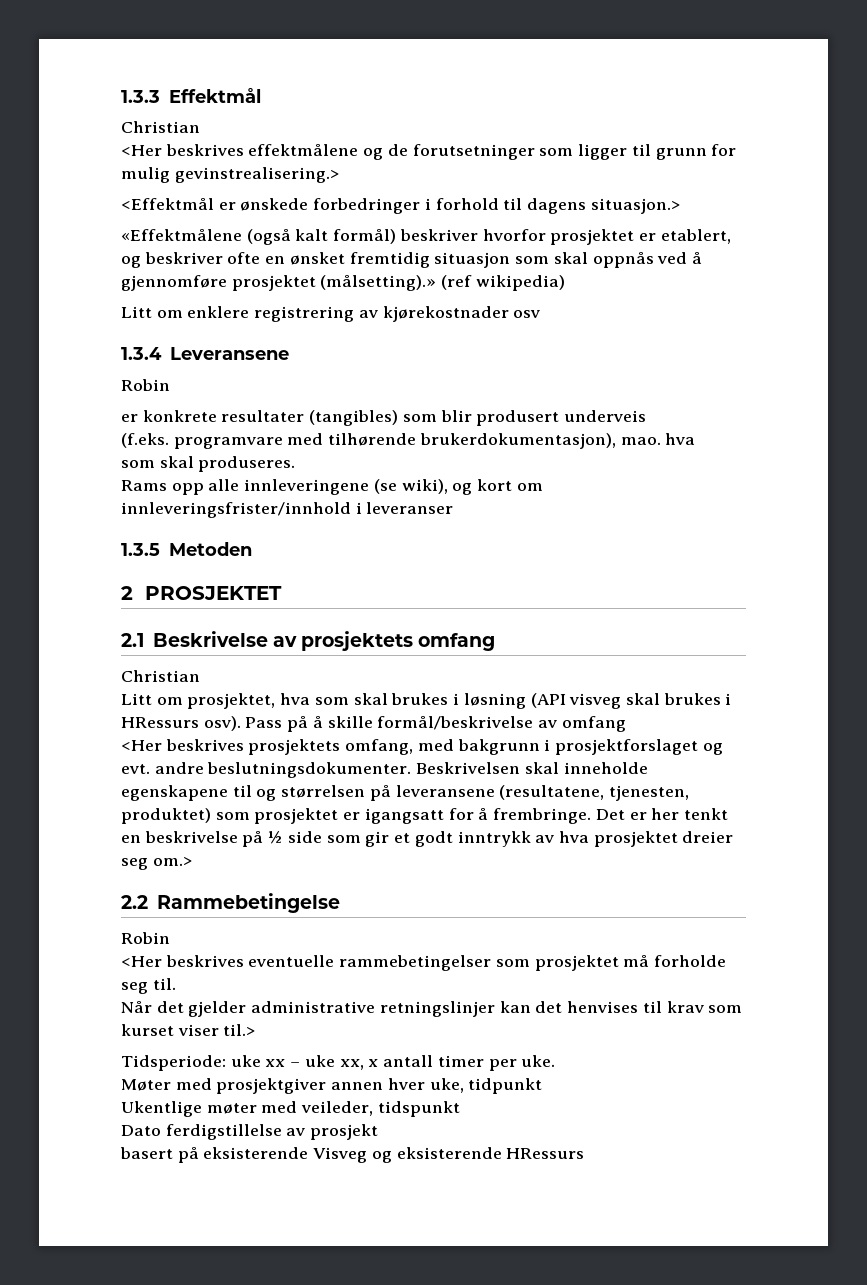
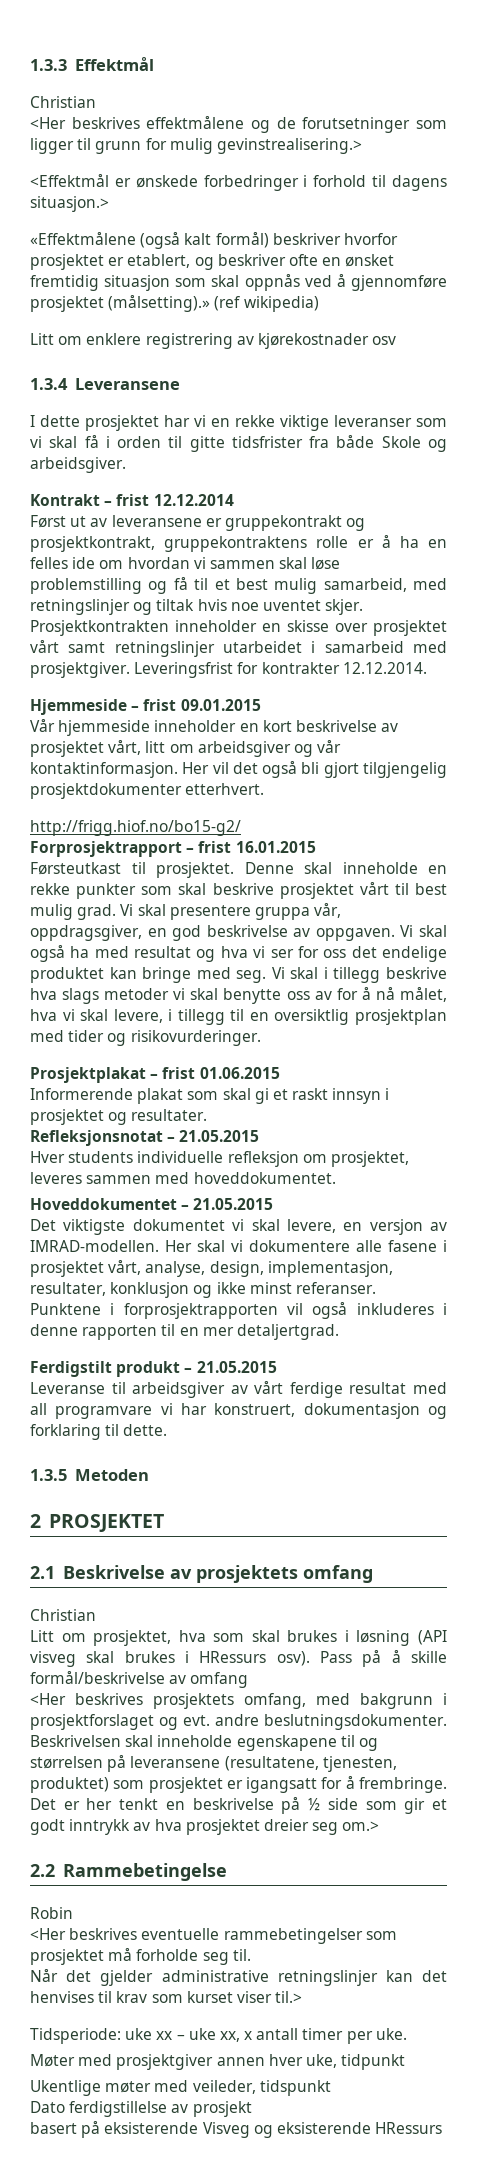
  1.3.4 Leveransene
- Robin
- er konkrete resultater (tangibles) som blir produsert underveis
- (f.eks. programvare med tilhørende brukerdokumentasjon), mao. hva
- som skal produseres.
- Rams opp alle innleveringene (se wiki), og kort om innleveringsfrister/innhold i leveranser
+ I dette prosjektet har vi en rekke viktige leveranser som vi skal få i orden til gitte tidsfrister fra både Skole og arbeidsgiver.
+ Kontrakt – frist 12.12.2014
+ Først ut av leveransene er gruppekontrakt og prosjektkontrakt, gruppekontraktens rolle er å ha en felles ide om hvordan vi sammen skal løse problemstilling og få til et best mulig samarbeid, med retningslinjer og tiltak hvis noe uventet skjer. Prosjektkontrakten inneholder en skisse over prosjektet vårt samt retningslinjer utarbeidet i samarbeid med prosjektgiver. Leveringsfrist for kontrakter 12.12.2014.
+ Hjemmeside – frist 09.01.2015
+ Vår hjemmeside inneholder en kort beskrivelse av prosjektet vårt, litt om arbeidsgiver og vår kontaktinformasjon. Her vil det også bli gjort tilgjengelig prosjektdokumenter etterhvert.
+ http://frigg.hiof.no/bo15-g2/
+ Forprosjektrapport – frist 16.01.2015
+ Førsteutkast til prosjektet. Denne skal inneholde en rekke punkter som skal beskrive prosjektet vårt til best mulig grad. Vi skal presentere gruppa vår, oppdragsgiver, en god beskrivelse av oppgaven. Vi skal også ha med resultat og hva vi ser for oss det endelige produktet kan bringe med seg. Vi skal i tillegg beskrive hva slags metoder vi skal benytte oss av for å nå målet, hva vi skal levere, i tillegg til en oversiktlig prosjektplan med tider og risikovurderinger.
+ Prosjektplakat – frist 01.06.2015
+ Informerende plakat som skal gi et raskt innsyn i prosjektet og resultater.
+ Refleksjonsnotat – 21.05.2015
+ Hver students individuelle refleksjon om prosjektet, leveres sammen med hoveddokumentet.
+ Hoveddokumentet – 21.05.2015
+ Det viktigste dokumentet vi skal levere, en versjon av IMRAD-modellen. Her skal vi dokumentere alle fasene i prosjektet vårt, analyse, design, implementasjon, resultater, konklusjon og ikke minst referanser. Punktene i forprosjektrapporten vil også inkluderes i denne rapporten til en mer detaljertgrad.
+ Ferdigstilt produkt – 21.05.2015
+ Leveranse til arbeidsgiver av vårt ferdige resultat med all programvare vi har konstruert, dokumentasjon og forklaring til dette.

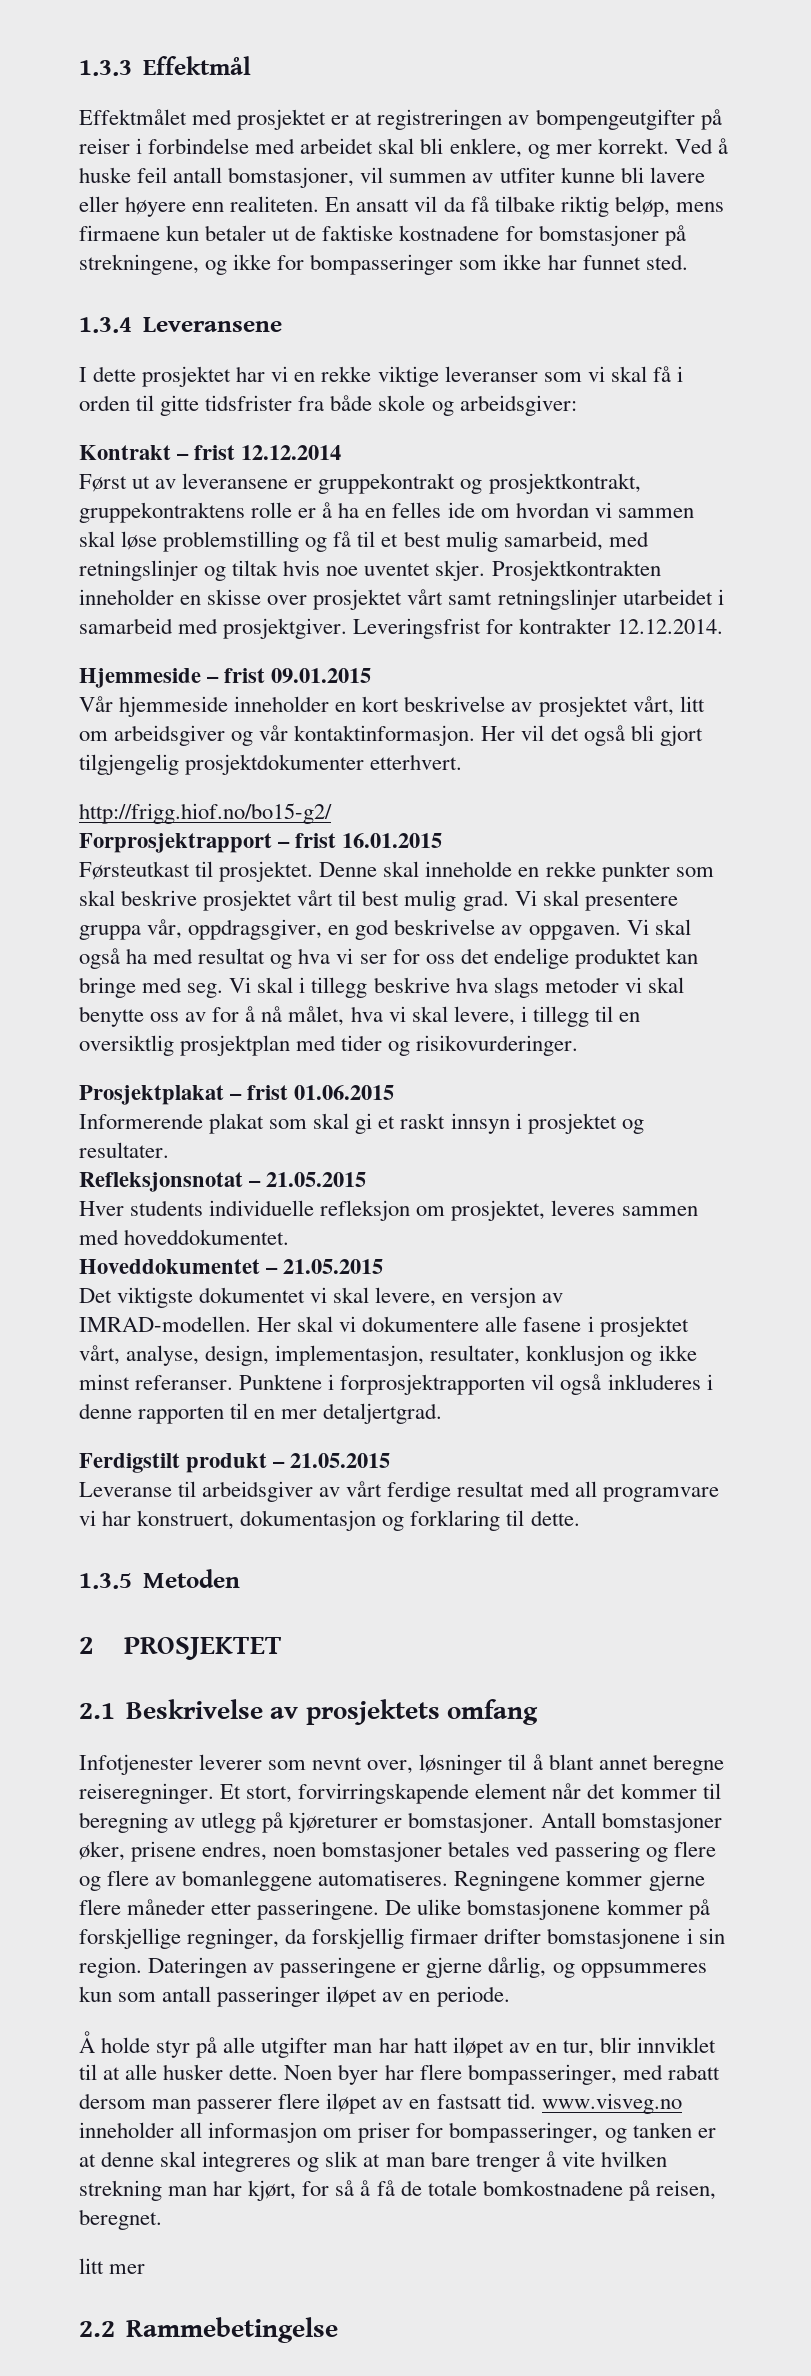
  1.3.3 Effektmål
- Christian
- <Her beskrives effektmålene og de forutsetninger som ligger til grunn for mulig gevinstrealisering.>
- <Effektmål er ønskede forbedringer i forhold til dagens situasjon.>
- «Effektmålene (også kalt formål) beskriver hvorfor prosjektet er etablert, og beskriver ofte en ønsket fremtidig situasjon som skal oppnås ved å gjennomføre prosjektet (målsetting).» (ref wikipedia)
- Litt om enklere registrering av kjørekostnader osv
+ Effektmålet med prosjektet er at registreringen av bompengeutgifter på reiser i forbindelse med arbeidet skal bli enklere, og mer korrekt. Ved å huske feil antall bomstasjoner, vil summen av utfiter kunne bli lavere eller høyere enn realiteten. En ansatt vil da få tilbake riktig beløp, mens firmaene kun betaler ut de faktiske kostnadene for bomstasjoner på strekningene, og ikke for bompasseringer som ikke har funnet sted.
- I dette prosjektet har vi en rekke viktige leveranser som vi skal få i orden til gitte tidsfrister fra både Skole og arbeidsgiver.
+ I dette prosjektet har vi en rekke viktige leveranser som vi skal få i orden til gitte tidsfrister fra både skole og arbeidsgiver:
  2.1 Beskrivelse av prosjektets omfang
- Christian
- Litt om prosjektet, hva som skal brukes i løsning (API visveg skal brukes i HRessurs osv). Pass på å skille formål/beskrivelse av omfang
- <Her beskrives prosjektets omfang, med bakgrunn i prosjektforslaget og evt. andre beslutningsdokumenter. Beskrivelsen skal inneholde egenskapene til og størrelsen på leveransene (resultatene, tjenesten, produktet) som prosjektet er igangsatt for å frembringe. Det er her tenkt en beskrivelse på ½ side som gir et godt inntrykk av hva prosjektet dreier seg om.>
+ Infotjenester leverer som nevnt over, løsninger til å blant annet beregne reiseregninger. Et stort, forvirringskapende element når det kommer til beregning av utlegg på kjøreturer er bomstasjoner. Antall bomstasjoner øker, prisene endres, noen bomstasjoner betales ved passering og flere og flere av bomanleggene automatiseres. Regningene kommer gjerne flere måneder etter passeringene. De ulike bomstasjonene kommer på forskjellige regninger, da forskjellig firmaer drifter bomstasjonene i sin region. Dateringen av passeringene er gjerne dårlig, og oppsummeres kun som antall passeringer iløpet av en periode.
+ Å holde styr på alle utgifter man har hatt iløpet av en tur, blir innviklet til at alle husker dette. Noen byer har flere bompasseringer, med rabatt dersom man passerer flere iløpet av en fastsatt tid. www.visveg.no inneholder all informasjon om priser for bompasseringer, og tanken er at denne skal integreres og slik at man bare trenger å vite hvilken strekning man har kjørt, for så å få de totale bomkostnadene på reisen, beregnet.
+ litt mer
  2.2 Rammebetingelse
- Robin
- <Her beskrives eventuelle rammebetingelser som prosjektet må forholde seg til.
- Når det gjelder administrative retningslinjer kan det henvises til krav som kurset viser til.>
- Tidsperiode: uke xx – uke xx, x antall timer per uke.
- Møter med prosjektgiver annen hver uke, tidpunkt
- Ukentlige møter med veileder, tidspunkt
- Dato ferdigstillelse av prosjekt
- basert på eksisterende Visveg og eksisterende HRessurs

